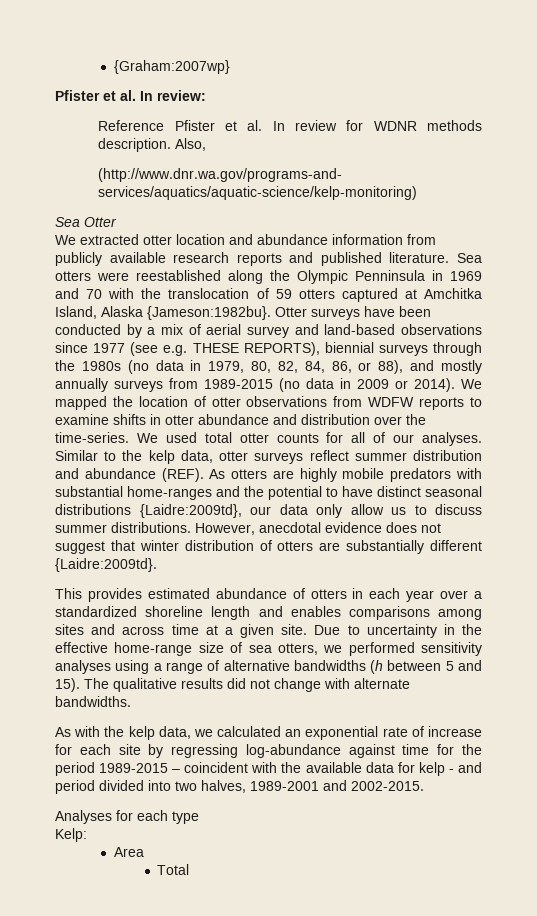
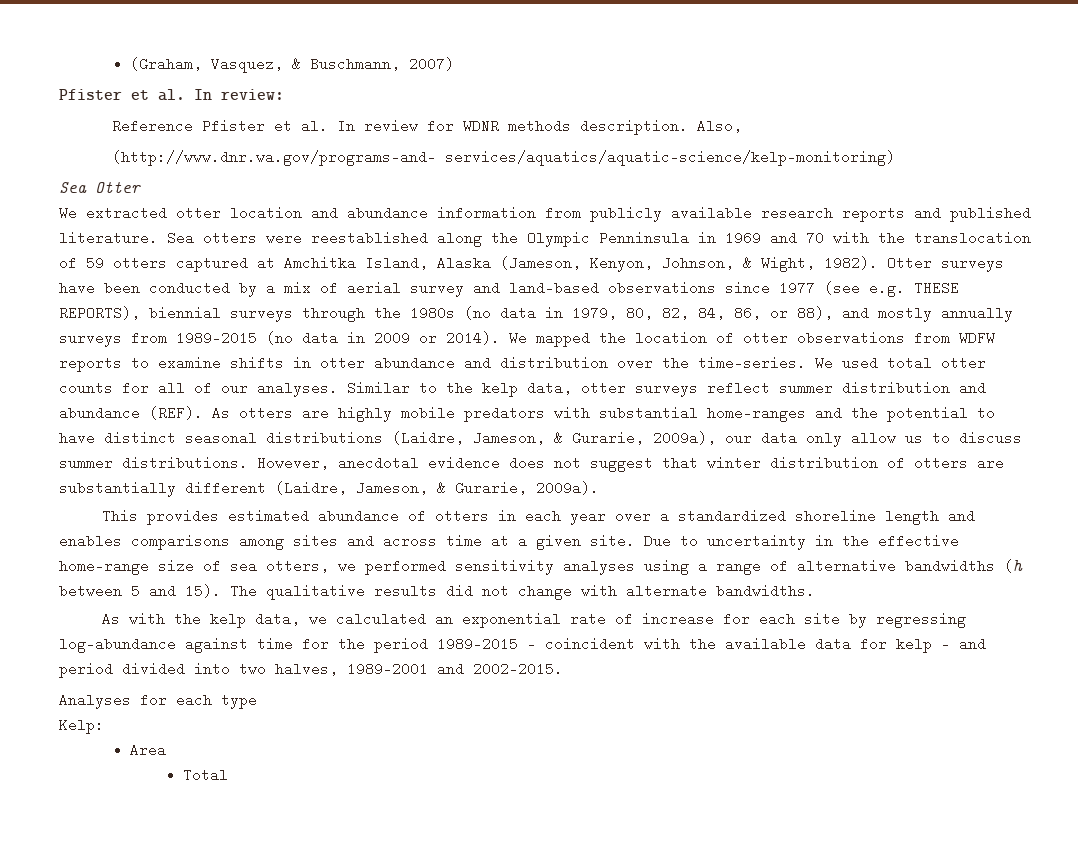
- {Graham:2007wp}
+ (Graham, Vasquez, & Buschmann, 2007)
- Sea otters were reestablished along the Olympic Penninsula in 1969 and 70 with the translocation of 59 otters captured at Amchitka Island, Alaska {Jameson:1982bu}.
+ Sea otters were reestablished along the Olympic Penninsula in 1969 and 70 with the translocation of 59 otters captured at Amchitka Island, Alaska (Jameson, Kenyon, Johnson, & Wight, 1982).
- As otters are highly mobile predators with substantial home-ranges and the potential to have distinct seasonal distributions {Laidre:2009td}, our data only allow us to discuss summer distributions.
+ As otters are highly mobile predators with substantial home-ranges and the potential to have distinct seasonal distributions (Laidre, Jameson, & Gurarie, 2009a), our data only allow us to discuss summer distributions.
- However, anecdotal evidence does not suggest that winter distribution of otters are substantially different {Laidre:2009td}.
+ However, anecdotal evidence does not suggest that winter distribution of otters are substantially different (Laidre, Jameson, & Gurarie, 2009a).

